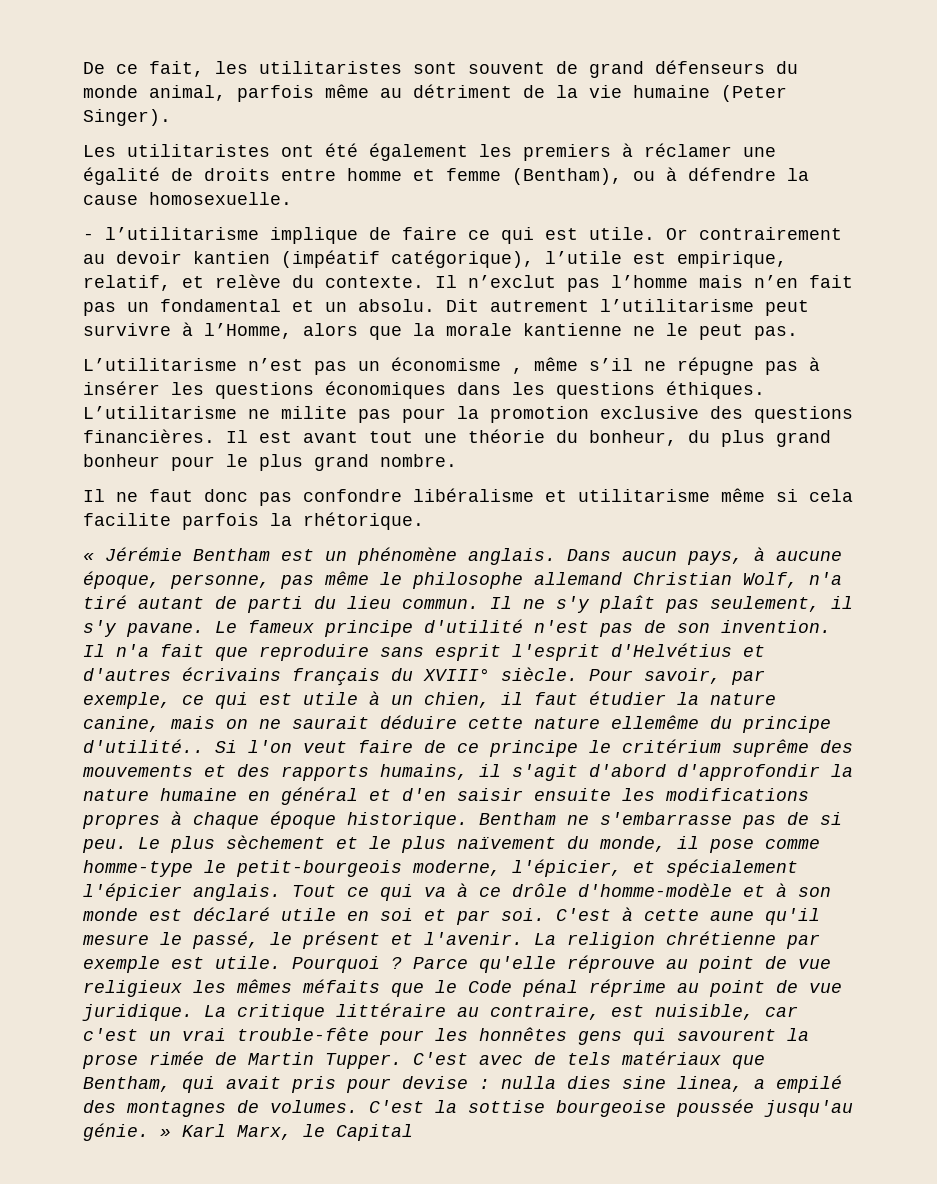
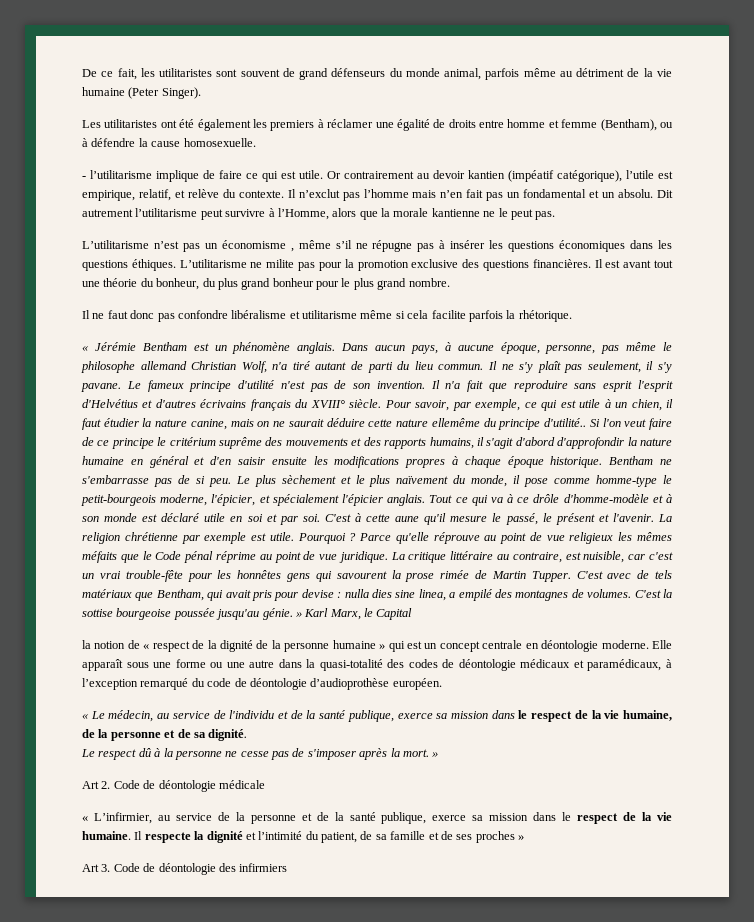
+ la notion de « respect de la dignité de la personne humaine » qui est un concept centrale en déontologie moderne. Elle apparaît sous une forme ou une autre dans la quasi-totalité des codes de déontologie médicaux et paramédicaux, à l’exception remarqué du code de déontologie d’audioprothèse européen.
+ « Le médecin, au service de l'individu et de la santé publique, exerce sa mission dans le respect de la vie humaine, de la personne et de sa dignité.
+ Le respect dû à la personne ne cesse pas de s'imposer après la mort. »
+ Art 2. Code de déontologie médicale
+ « L’infirmier, au service de la personne et de la santé publique, exerce sa mission dans le respect de la vie humaine. Il respecte la dignité et l’intimité du patient, de sa famille et de ses proches »
+ Art 3. Code de déontologie des infirmiers

